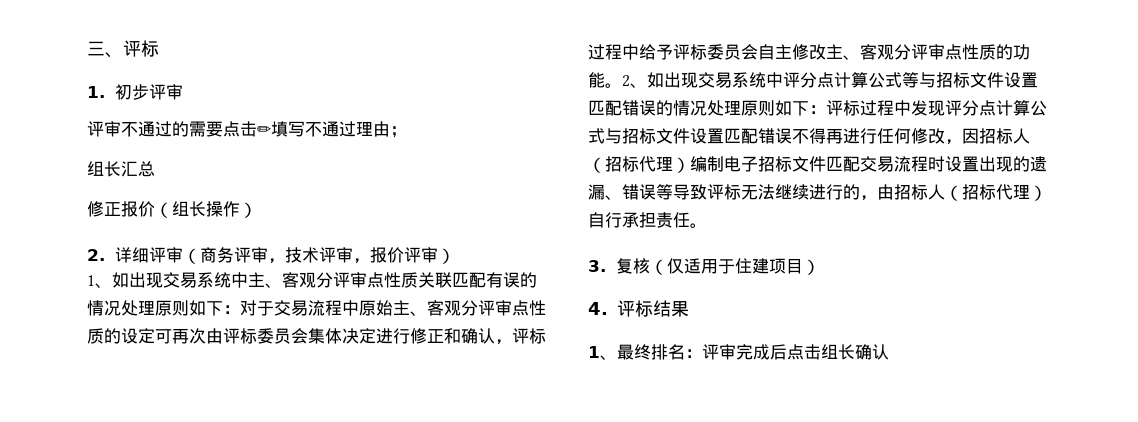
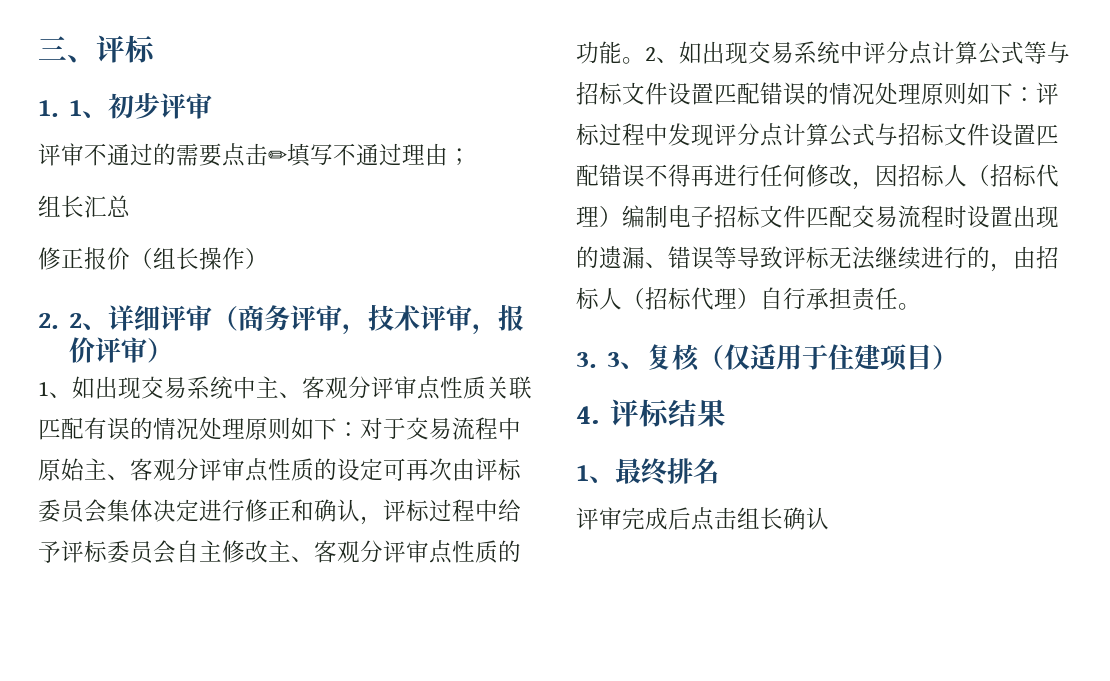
- 1.初步评审
+ 1. 1、初步评审
- 2.详细评审（商务评审，技术评审，报价评审）
+ 2. 2、详细评审（商务评审，技术评审，报价评审）
- 3.复核（仅适用于住建项目）
+ 3. 3、复核（仅适用于住建项目）
- 1、最终排名：评审完成后点击组长确认
+ 1、最终排名
+ 评审完成后点击组长确认

